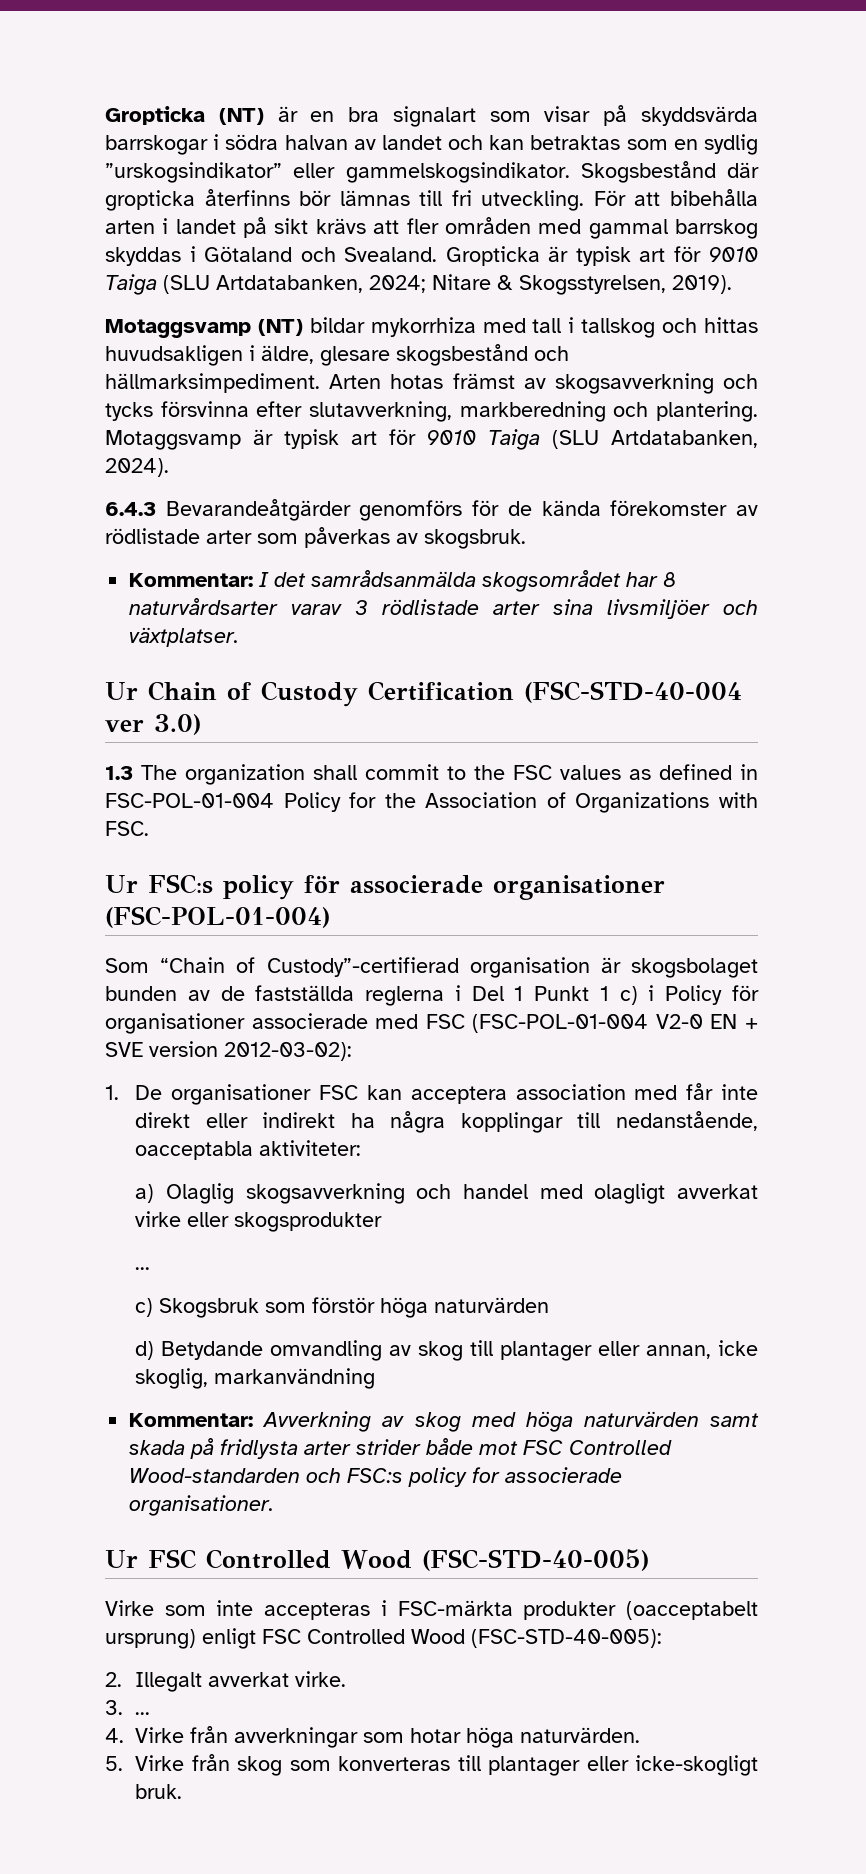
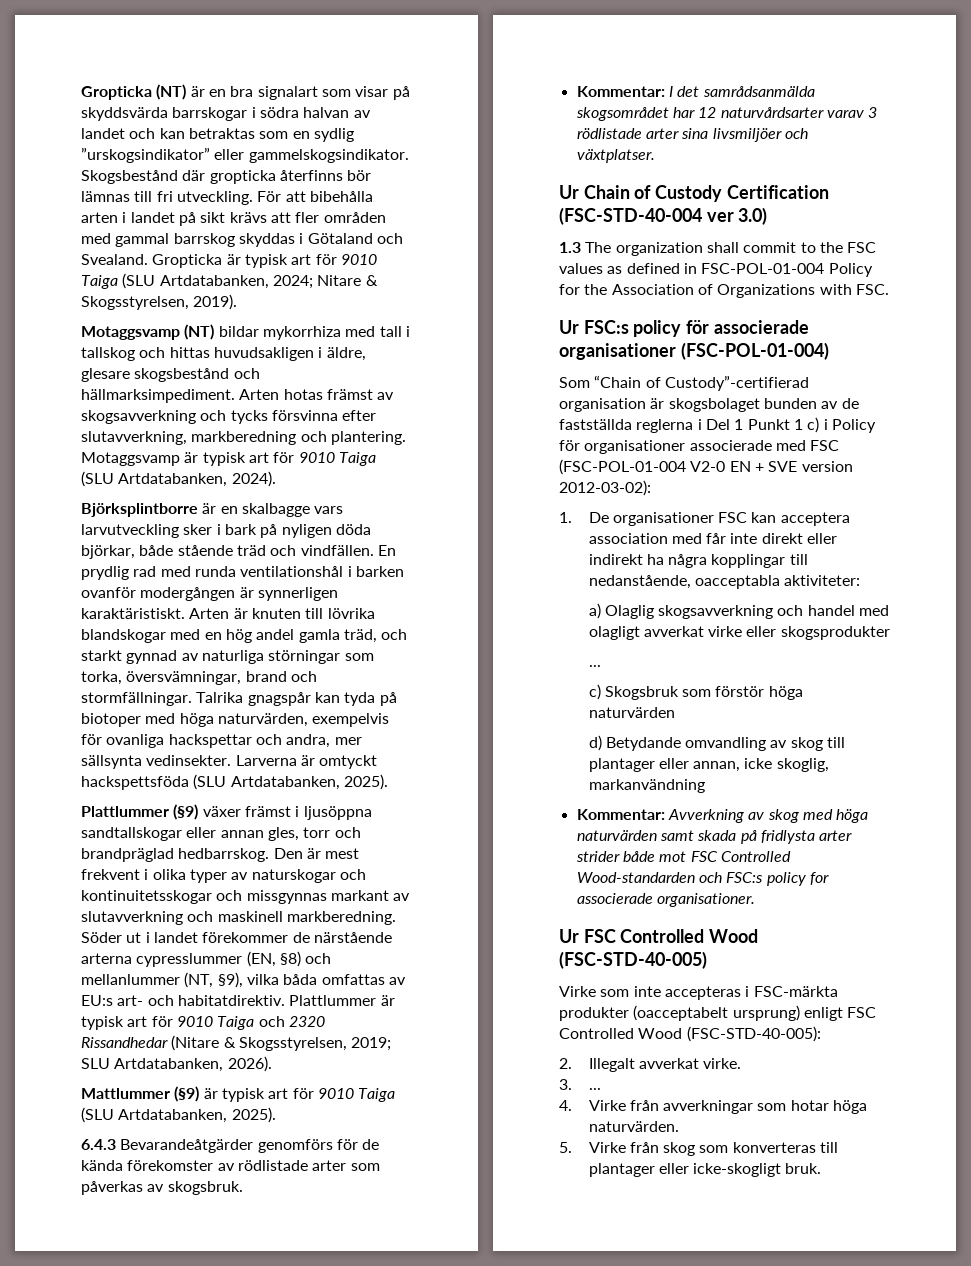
+ Björksplintborre är en skalbagge vars larvutveckling sker i bark på nyligen döda björkar, både stående träd och vindfällen. En prydlig rad med runda ventilationshål i barken ovanför modergången är synnerligen karaktäristiskt. Arten är knuten till lövrika blandskogar med en hög andel gamla träd, och starkt gynnad av naturliga störningar som torka, översvämningar, brand och stormfällningar. Talrika gnagspår kan tyda på biotoper med höga naturvärden, exempelvis för ovanliga hackspettar och andra, mer sällsynta vedinsekter. Larverna är omtyckt hackspettsföda (SLU Artdatabanken, 2025).
+ Plattlummer (§9) växer främst i ljusöppna sandtallskogar eller annan gles, torr och brandpräglad hedbarrskog. Den är mest frekvent i olika typer av naturskogar och kontinuitetsskogar och missgynnas markant av slutavverkning och maskinell markberedning. Söder ut i landet förekommer de närstående arterna cypresslummer (EN, §8) och mellanlummer (NT, §9), vilka båda omfattas av EU:s art- och habitatdirektiv. Plattlummer är typisk art för 9010 Taiga och 2320 Rissandhedar (Nitare & Skogsstyrelsen, 2019; SLU Artdatabanken, 2026).
+ Mattlummer (§9) är typisk art för 9010 Taiga (SLU Artdatabanken, 2025).
- Kommentar: I det samrådsanmälda skogsområdet har 8 naturvårdsarter varav 3 rödlistade arter sina livsmiljöer och växtplatser.
+ Kommentar: I det samrådsanmälda skogsområdet har 12 naturvårdsarter varav 3 rödlistade arter sina livsmiljöer och växtplatser.

